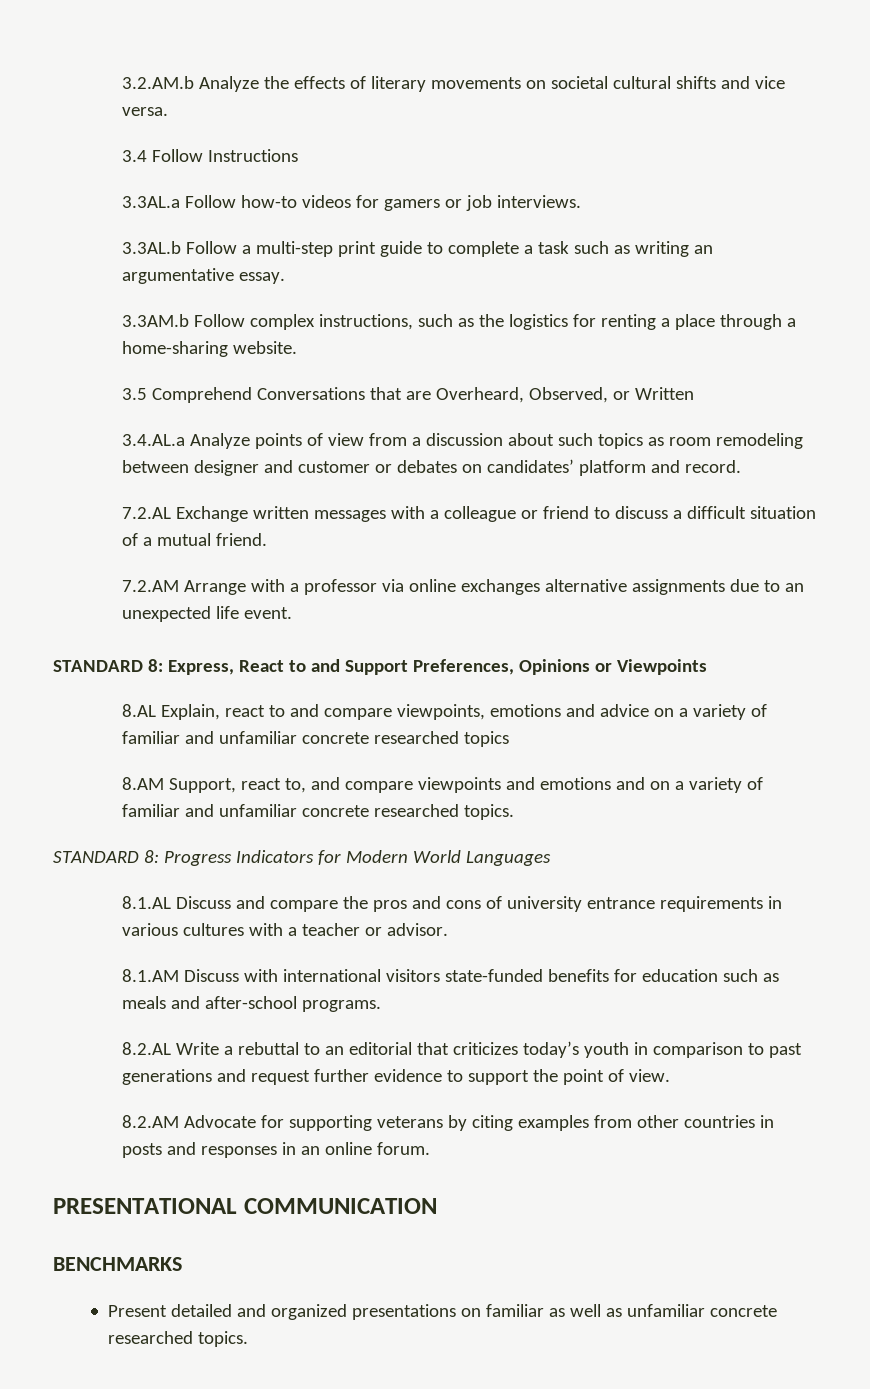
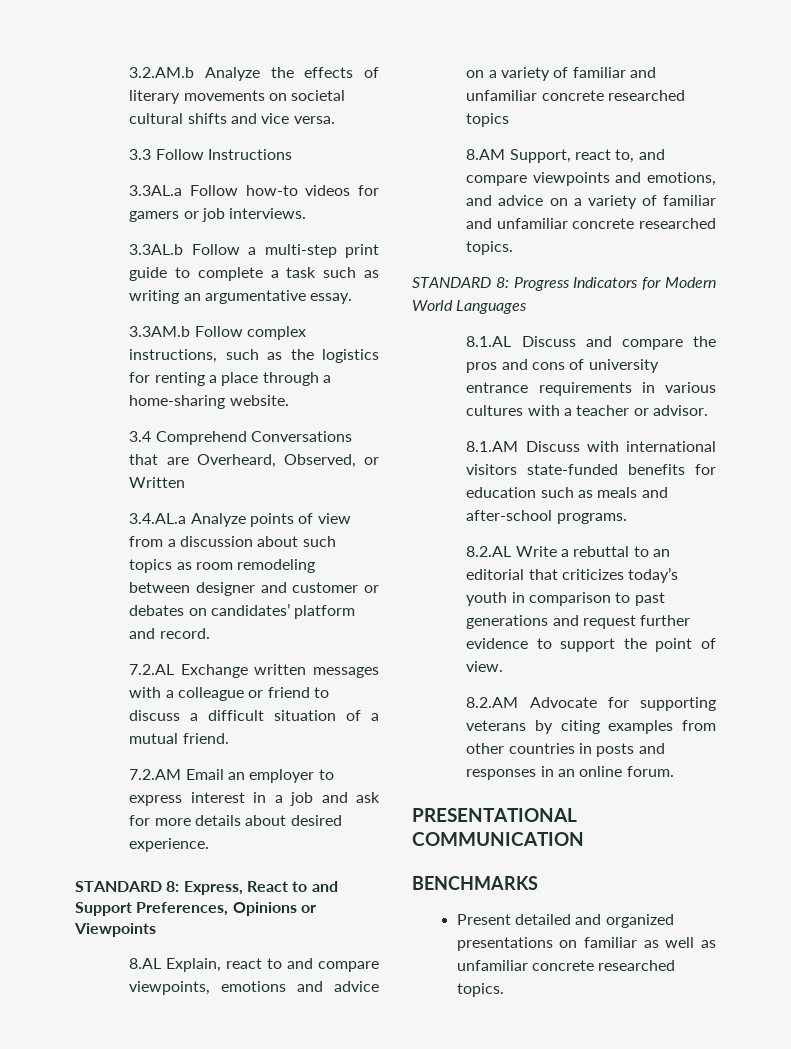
- 3.4 Follow Instructions
+ 3.3 Follow Instructions
- 3.5 Comprehend Conversations that are Overheard, Observed, or Written
+ 3.4 Comprehend Conversations that are Overheard, Observed, or Written
- 7.2.AM Arrange with a professor via online exchanges alternative assignments due to an unexpected life event.
+ 7.2.AM Email an employer to express interest in a job and ask for more details about desired experience.
- 8.AM Support, react to, and compare viewpoints and emotions and on a variety of familiar and unfamiliar concrete researched topics.
+ 8.AM Support, react to, and compare viewpoints and emotions, and advice on a variety of familiar and unfamiliar concrete researched topics.

